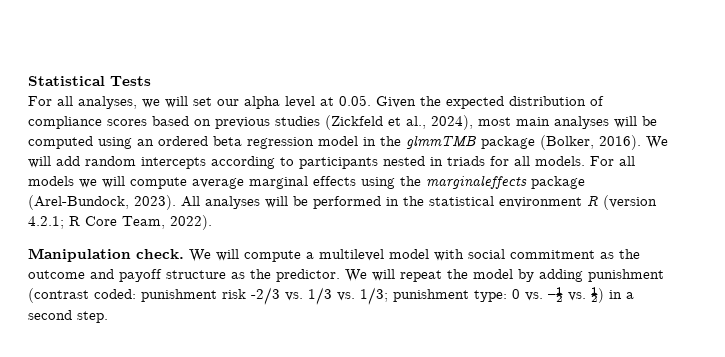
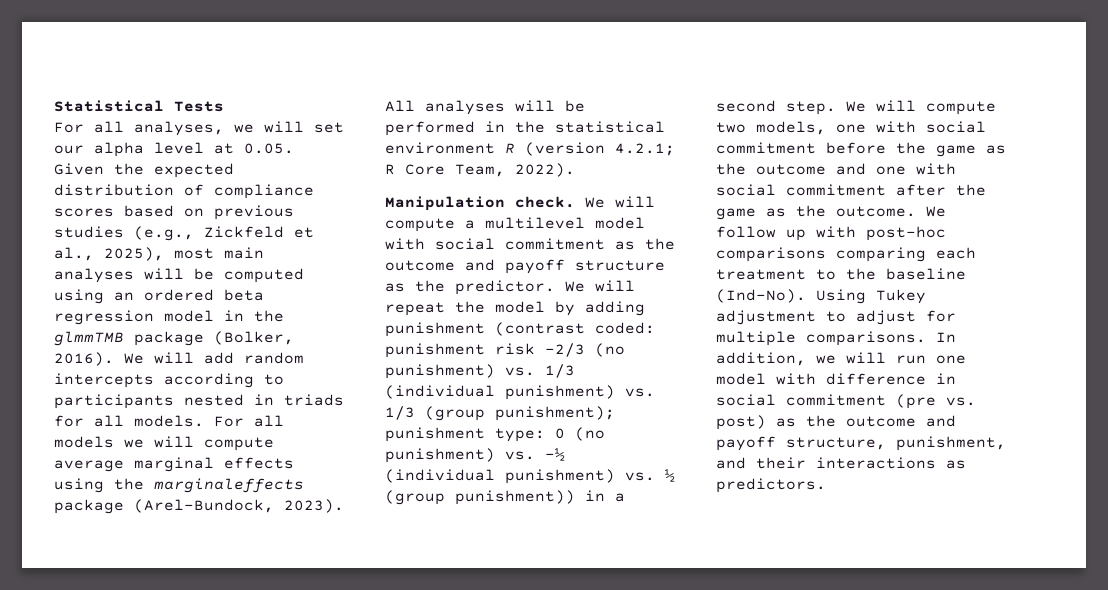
- For all analyses, we will set our alpha level at 0.05. Given the expected distribution of compliance scores based on previous studies (Zickfeld et al., 2024), most main analyses will be computed using an ordered beta regression model in the glmmTMB package (Bolker, 2016).
+ For all analyses, we will set our alpha level at 0.05. Given the expected distribution of compliance scores based on previous studies (e.g., Zickfeld et al., 2025), most main analyses will be computed using an ordered beta regression model in the glmmTMB package (Bolker, 2016).
- We will repeat the model by adding punishment (contrast coded: punishment risk -2/3 vs. 1/3 vs. 1/3; punishment type: 0 vs. –½ vs. ½) in a second step.
+ We will repeat the model by adding punishment (contrast coded: punishment risk -2/3 (no punishment) vs. 1/3 (individual punishment) vs. 1/3 (group punishment); punishment type: 0 (no punishment) vs. –½ (individual punishment) vs. ½ (group punishment)) in a second step. We will compute two models, one with social commitment before the game as the outcome and one with social commitment after the game as the outcome. We follow up with post-hoc comparisons comparing each treatment to the baseline (Ind-No). Using Tukey adjustment to adjust for multiple comparisons. In addition, we will run one model with difference in social commitment (pre vs. post) as the outcome and payoff structure, punishment, and their interactions as predictors.

